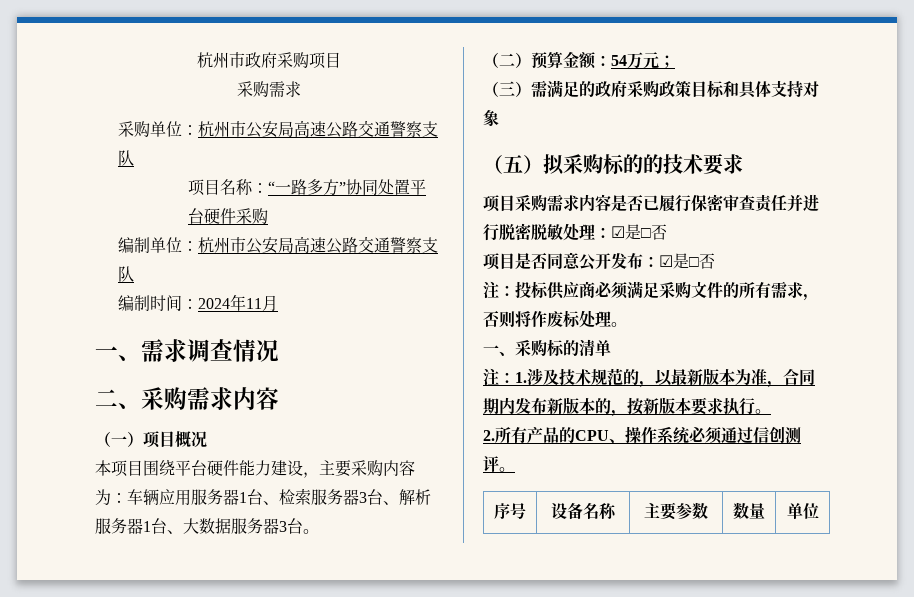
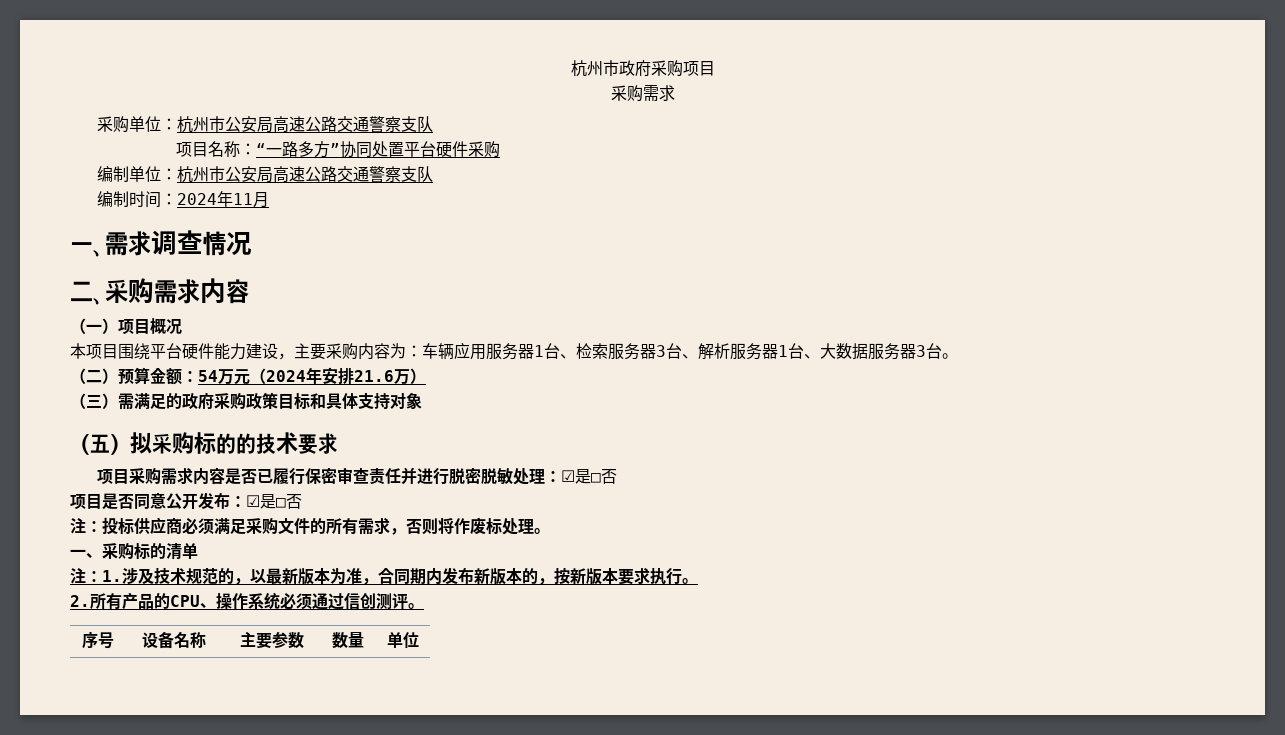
- （二）预算金额：54万元；
+ （二）预算金额：54万元（2024年安排21.6万）

